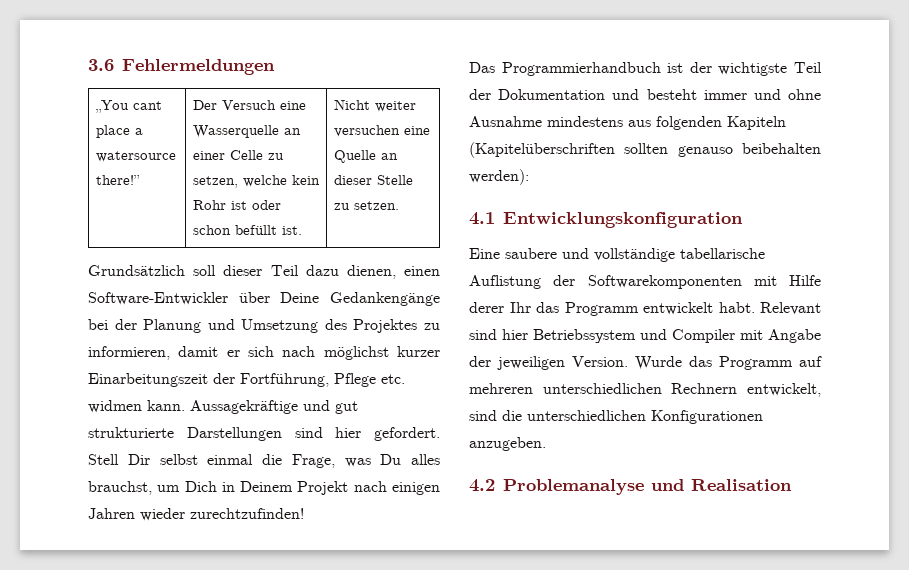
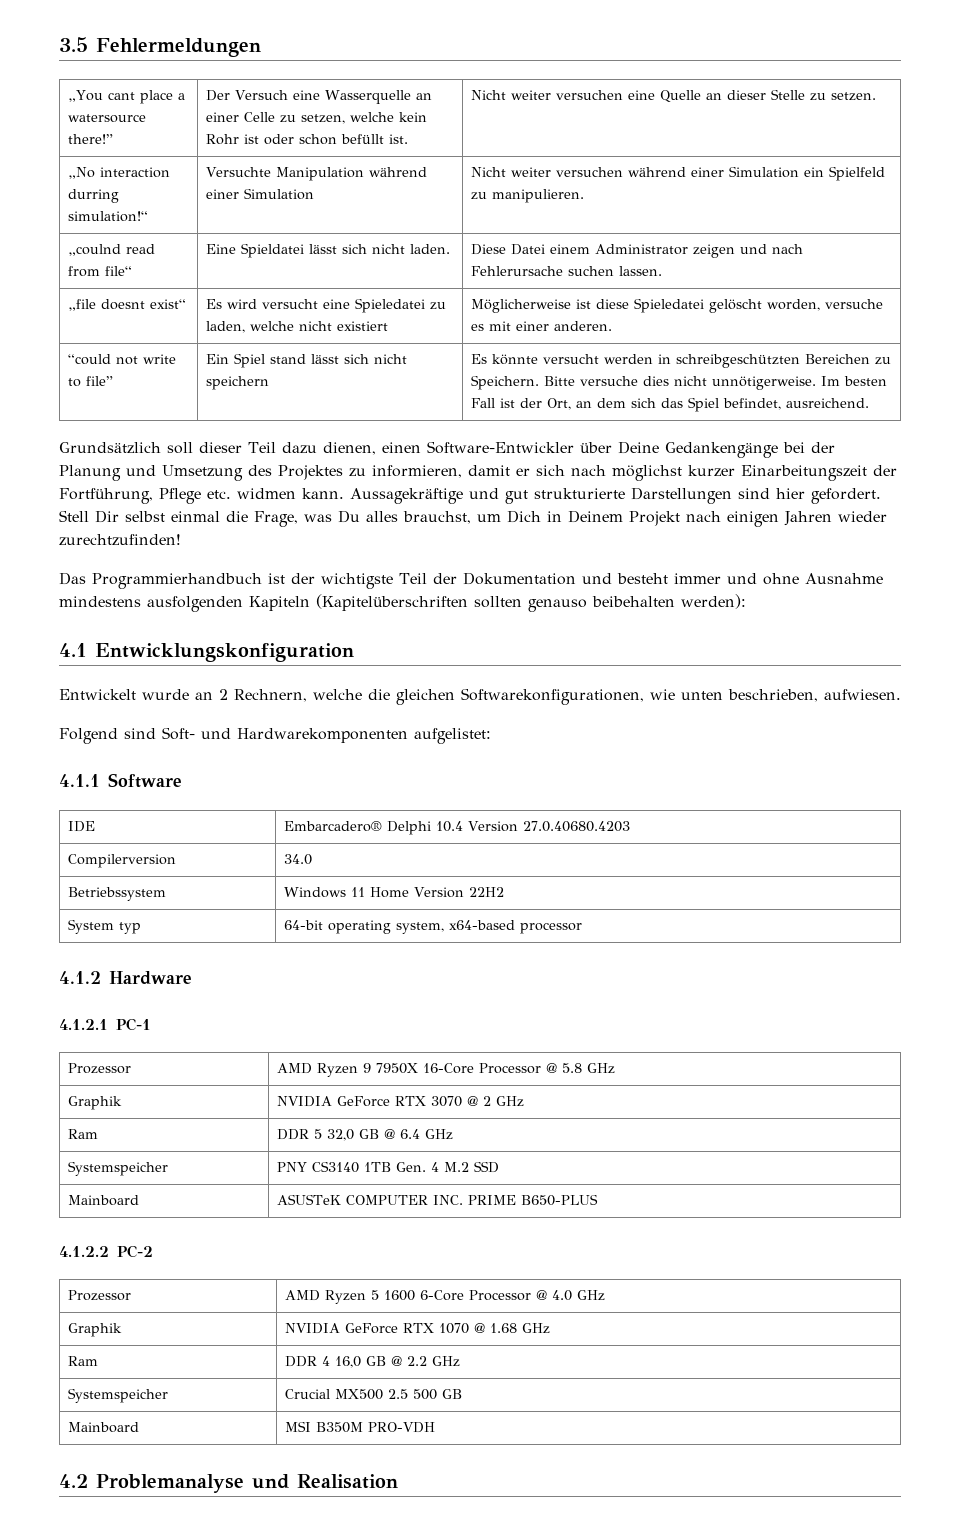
- 3.6 Fehlermeldungen
+ 3.5 Fehlermeldungen
+ „No interaction durring simulation!“ | Versuchte Manipulation während einer Simulation | Nicht weiter versuchen während einer Simulation ein Spielfeld zu manipulieren.
+ „coulnd read from file“ | Eine Spieldatei lässt sich nicht laden. | Diese Datei einem Administrator zeigen und nach Fehlerursache suchen lassen.
+ „file doesnt exist“ | Es wird versucht eine Spieledatei zu laden, welche nicht existiert | Möglicherweise ist diese Spieledatei gelöscht worden, versuche es mit einer anderen.
+ “could not write to file” | Ein Spiel stand lässt sich nicht speichern | Es könnte versucht werden in schreibgeschützten Bereichen zu Speichern. Bitte versuche dies nicht unnötigerweise. Im besten Fall ist der Ort, an dem sich das Spiel befindet, ausreichend.
- Das Programmierhandbuch ist der wichtigste Teil der Dokumentation und besteht immer und ohne Ausnahme mindestens aus folgenden Kapiteln (Kapitelüberschriften sollten genauso beibehalten werden):
+ Das Programmierhandbuch ist der wichtigste Teil der Dokumentation und besteht immer und ohne Ausnahme mindestens ausfolgenden Kapiteln (Kapitelüberschriften sollten genauso beibehalten werden):
- Eine saubere und vollständige tabellarische Auflistung der Softwarekomponenten mit Hilfe derer Ihr das Programm entwickelt habt. Relevant sind hier Betriebssystem und Compiler mit Angabe der jeweiligen Version. Wurde das Programm auf mehreren unterschiedlichen Rechnern entwickelt, sind die unterschiedlichen Konfigurationen anzugeben.
+ Entwickelt wurde an 2 Rechnern, welche die gleichen Softwarekonfigurationen, wie unten beschrieben, aufwiesen.
+ Folgend sind Soft- und Hardwarekomponenten aufgelistet:
+ 4.1.1 Software
+ IDE | Embarcadero® Delphi 10.4 Version 27.0.40680.4203
+ Compilerversion | 34.0
+ Betriebssystem | Windows 11 Home Version 22H2
+ System typ | 64-bit operating system, x64-based processor
+ 4.1.2 Hardware
+ 4.1.2.1 PC-1
+ Prozessor | AMD Ryzen 9 7950X 16-Core Processor @ 5.8 GHz
+ Graphik | NVIDIA GeForce RTX 3070 @ 2 GHz
+ Ram | DDR 5 32,0 GB @ 6.4 GHz
+ Systemspeicher | PNY CS3140 1TB Gen. 4 M.2 SSD
+ Mainboard | ASUSTeK COMPUTER INC. PRIME B650-PLUS
+ 4.1.2.2 PC-2
+ Prozessor | AMD Ryzen 5 1600 6-Core Processor @ 4.0 GHz
+ Graphik | NVIDIA GeForce RTX 1070 @ 1.68 GHz
+ Ram | DDR 4 16,0 GB @ 2.2 GHz
+ Systemspeicher | Crucial MX500 2.5 500 GB
+ Mainboard | MSI B350M PRO-VDH

